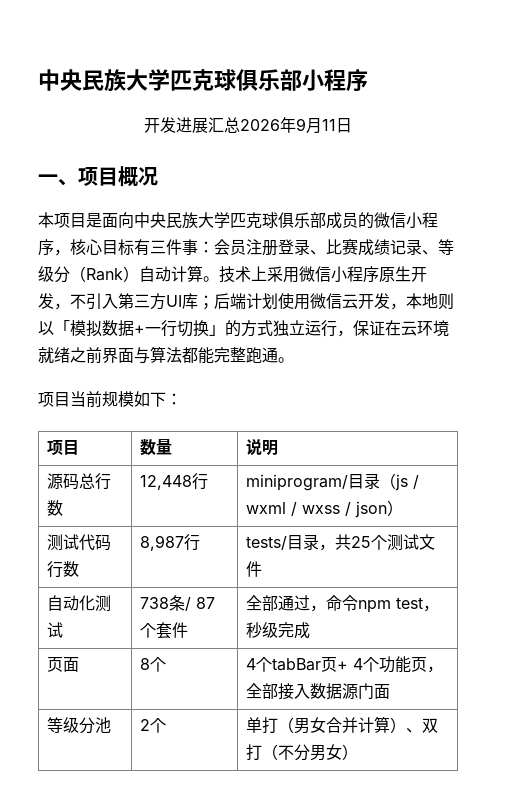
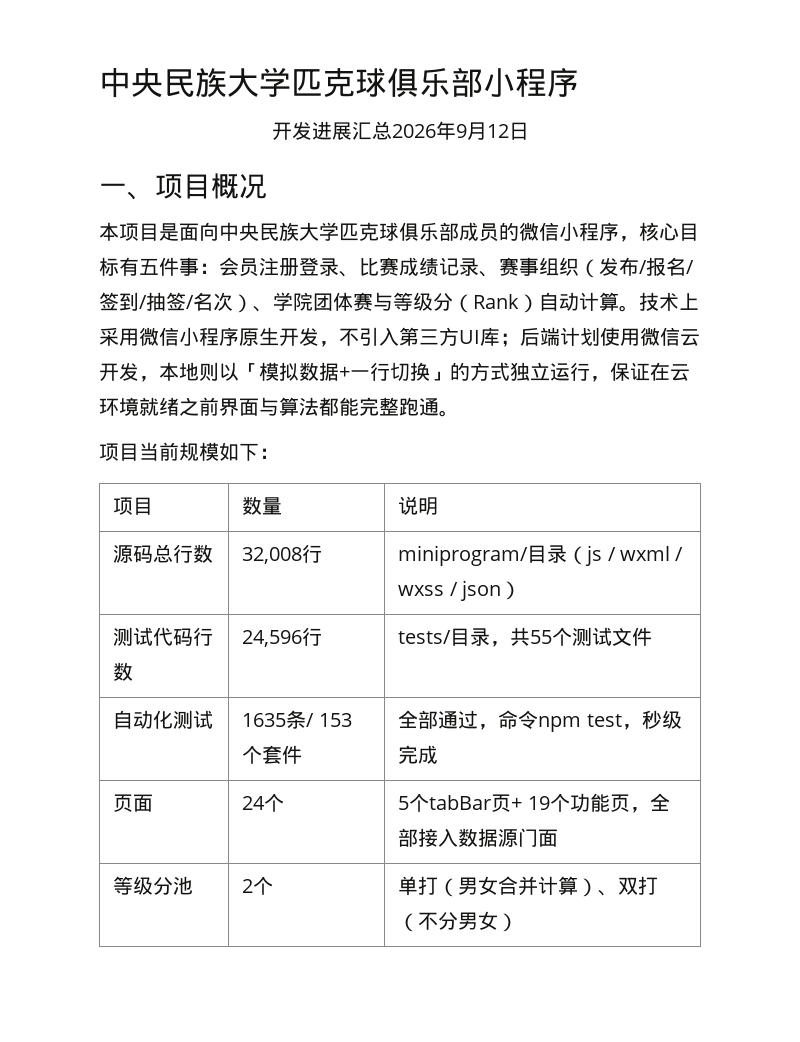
- 开发进展汇总2026年9月11日
+ 开发进展汇总2026年9月12日
- 本项目是面向中央民族大学匹克球俱乐部成员的微信小程序，核心目标有三件事：会员注册登录、比赛成绩记录、等级分（Rank）自动计算。
+ 本项目是面向中央民族大学匹克球俱乐部成员的微信小程序，核心目标有五件事：会员注册登录、比赛成绩记录、赛事组织（发布/报名/签到/抽签/名次）、学院团体赛与等级分（Rank）自动计算。
- 源码总行数 | 12,448行 | miniprogram/目录（js / wxml / wxss / json）
+ 源码总行数 | 32,008行 | miniprogram/目录（js / wxml / wxss / json）
- 测试代码行数 | 8,987行 | tests/目录，共25个测试文件
+ 测试代码行数 | 24,596行 | tests/目录，共55个测试文件
- 自动化测试 | 738条/ 87个套件 | 全部通过，命令npm test，秒级完成
+ 自动化测试 | 1635条/ 153个套件 | 全部通过，命令npm test，秒级完成
- 页面 | 8个 | 4个tabBar页+ 4个功能页，全部接入数据源门面
+ 页面 | 24个 | 5个tabBar页+ 19个功能页，全部接入数据源门面

